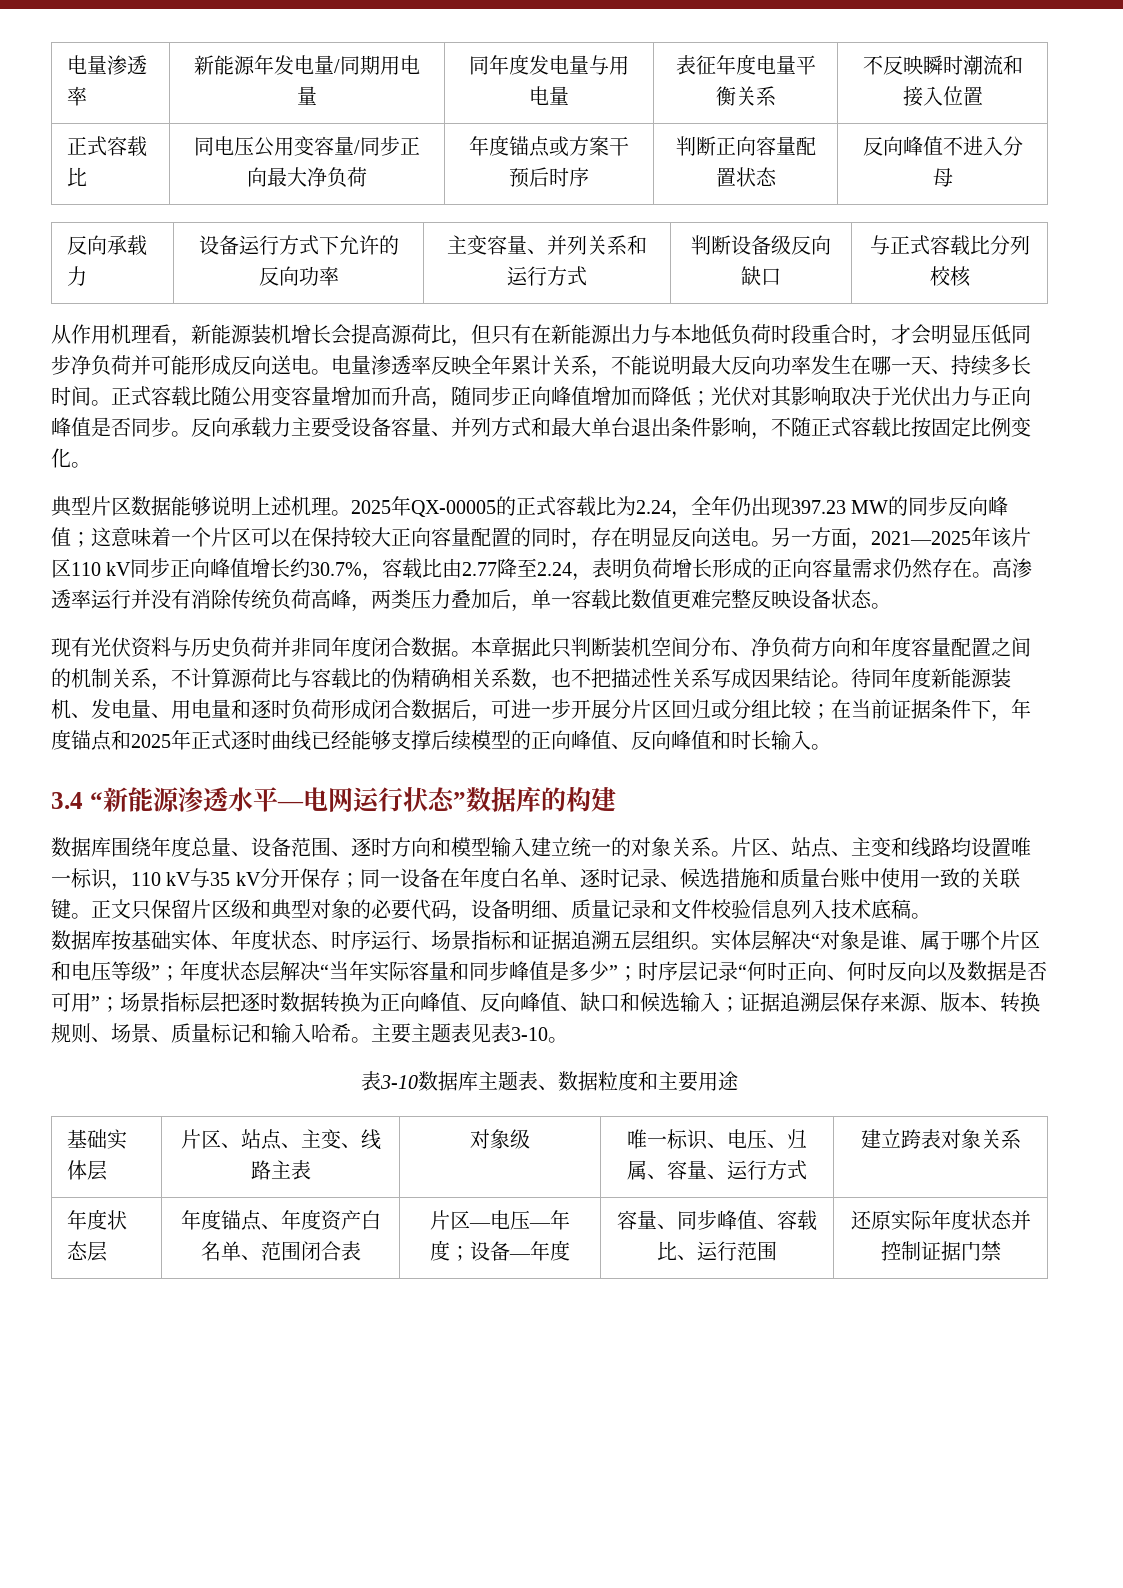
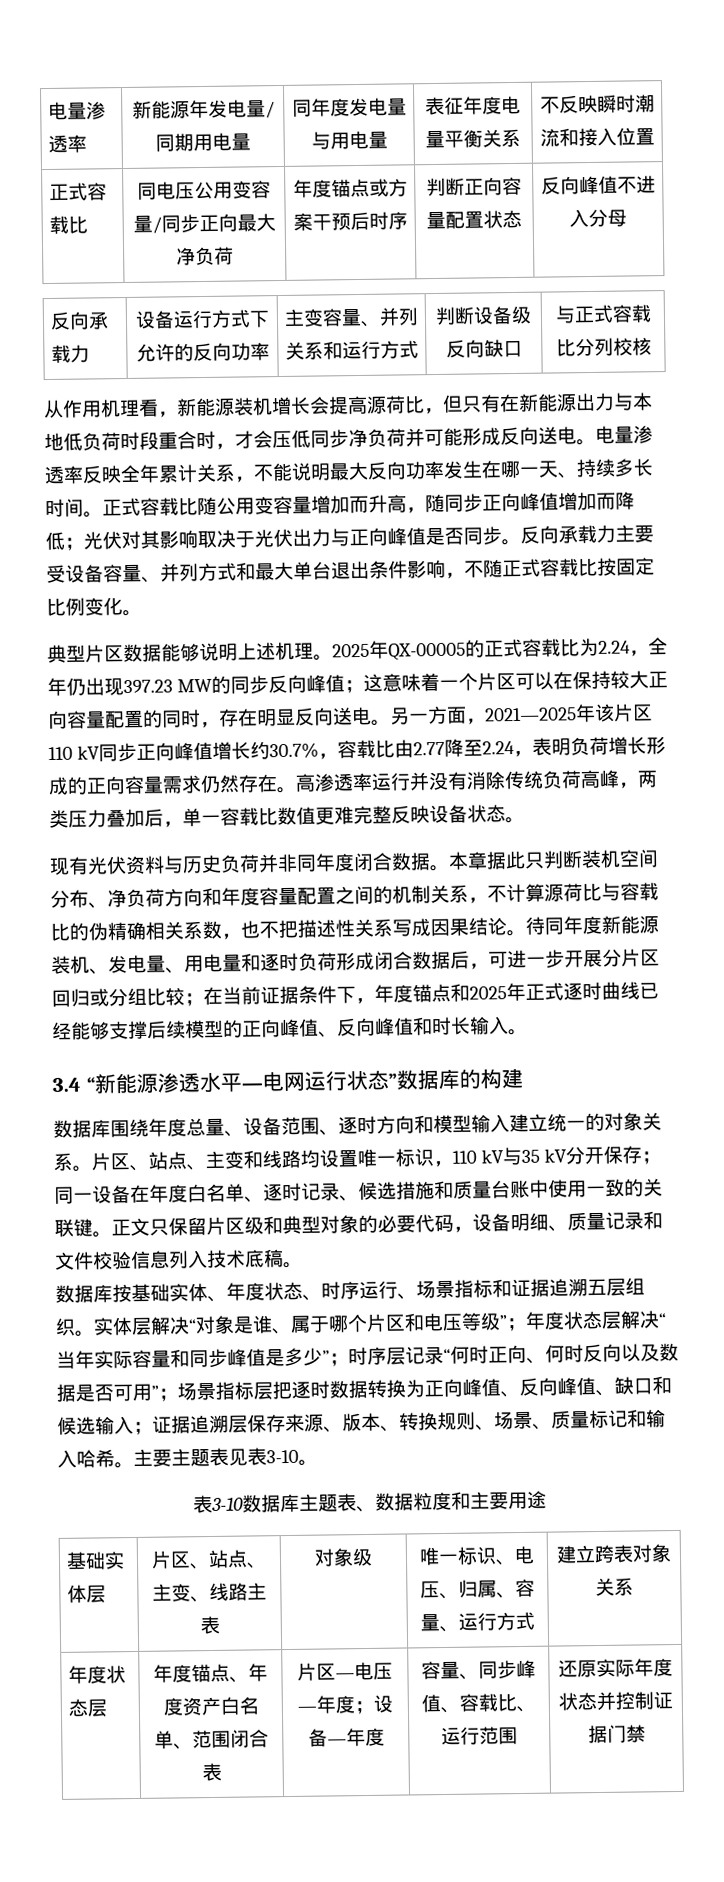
- 从作用机理看，新能源装机增长会提高源荷比，但只有在新能源出力与本地低负荷时段重合时，才会明显压低同步净负荷并可能形成反向送电。
+ 从作用机理看，新能源装机增长会提高源荷比，但只有在新能源出力与本地低负荷时段重合时，才会压低同步净负荷并可能形成反向送电。

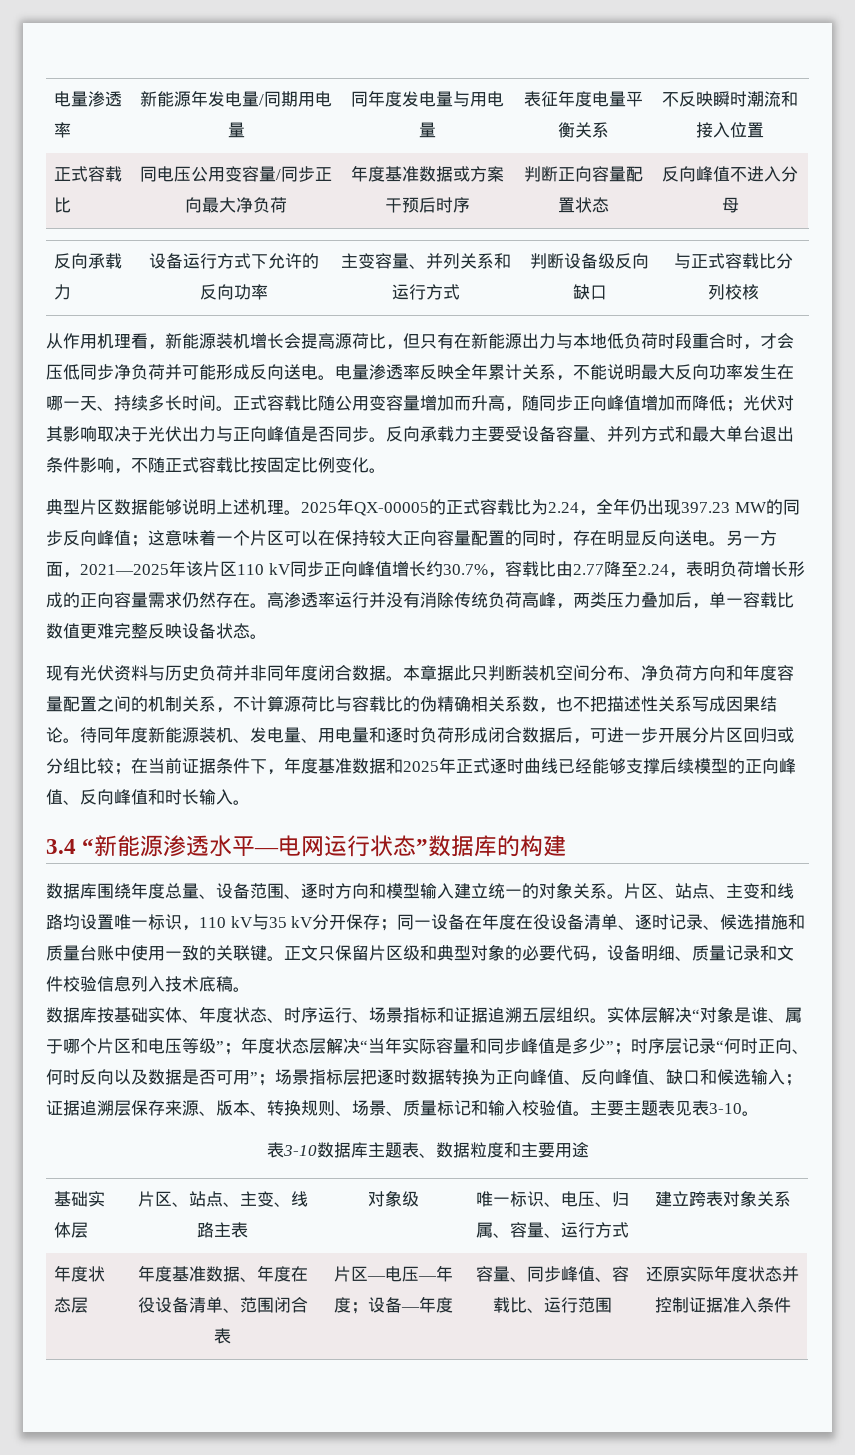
- 正式容载比 | 同电压公用变容量/同步正向最大净负荷 | 年度锚点或方案干预后时序 | 判断正向容量配置状态 | 反向峰值不进入分母
+ 正式容载比 | 同电压公用变容量/同步正向最大净负荷 | 年度基准数据或方案干预后时序 | 判断正向容量配置状态 | 反向峰值不进入分母
- 待同年度新能源装机、发电量、用电量和逐时负荷形成闭合数据后，可进一步开展分片区回归或分组比较；在当前证据条件下，年度锚点和2025年正式逐时曲线已经能够支撑后续模型的正向峰值、反向峰值和时长输入。
+ 待同年度新能源装机、发电量、用电量和逐时负荷形成闭合数据后，可进一步开展分片区回归或分组比较；在当前证据条件下，年度基准数据和2025年正式逐时曲线已经能够支撑后续模型的正向峰值、反向峰值和时长输入。
- 片区、站点、主变和线路均设置唯一标识，110 kV与35 kV分开保存；同一设备在年度白名单、逐时记录、候选措施和质量台账中使用一致的关联键。
+ 片区、站点、主变和线路均设置唯一标识，110 kV与35 kV分开保存；同一设备在年度在役设备清单、逐时记录、候选措施和质量台账中使用一致的关联键。
- 证据追溯层保存来源、版本、转换规则、场景、质量标记和输入哈希。
+ 证据追溯层保存来源、版本、转换规则、场景、质量标记和输入校验值。
- 年度状态层 | 年度锚点、年度资产白名单、范围闭合表 | 片区—电压—年度；设备—年度 | 容量、同步峰值、容载比、运行范围 | 还原实际年度状态并控制证据门禁
+ 年度状态层 | 年度基准数据、年度在役设备清单、范围闭合表 | 片区—电压—年度；设备—年度 | 容量、同步峰值、容载比、运行范围 | 还原实际年度状态并控制证据准入条件

